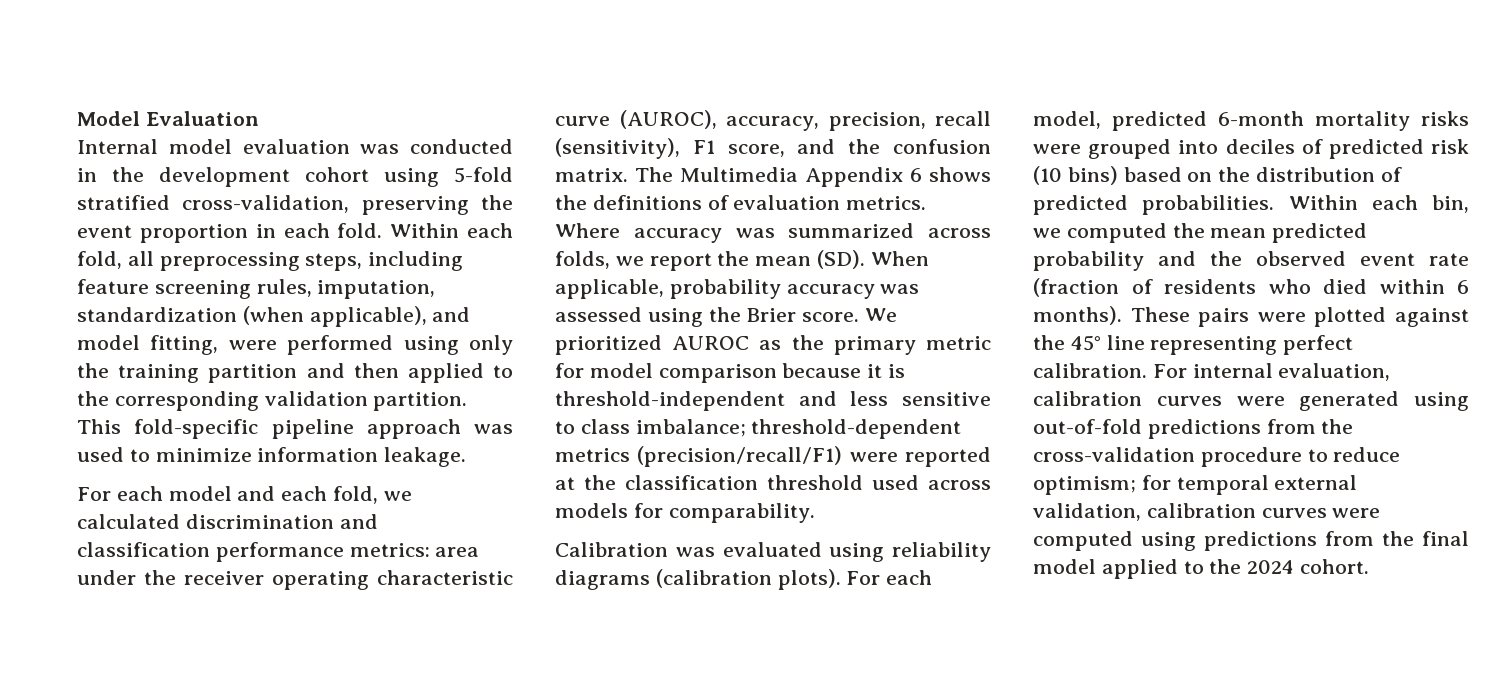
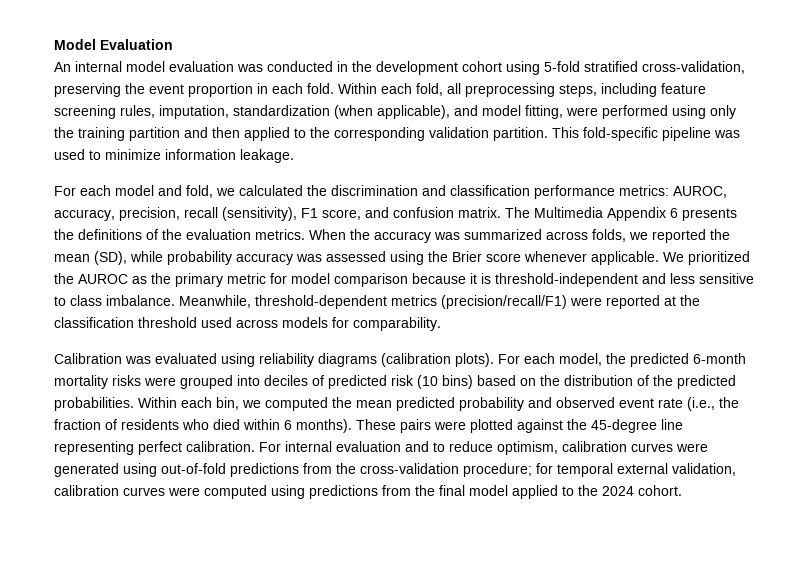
- Internal model evaluation was conducted in the development cohort using 5-fold stratified cross-validation, preserving the event proportion in each fold.
+ An internal model evaluation was conducted in the development cohort using 5-fold stratified cross-validation, preserving the event proportion in each fold.
- This fold-specific pipeline approach was used to minimize information leakage.
+ This fold-specific pipeline was used to minimize information leakage.
- For each model and each fold, we calculated discrimination and classification performance metrics: area under the receiver operating characteristic curve (AUROC), accuracy, precision, recall (sensitivity), F1 score, and the confusion matrix.
+ For each model and fold, we calculated the discrimination and classification performance metrics: AUROC, accuracy, precision, recall (sensitivity), F1 score, and confusion matrix.
- The Multimedia Appendix 6 shows the definitions of evaluation metrics.
+ The Multimedia Appendix 6 presents the definitions of the evaluation metrics.
- Where accuracy was summarized across folds, we report the mean (SD). When applicable, probability accuracy was assessed using the Brier score.
+ When the accuracy was summarized across folds, we reported the mean (SD), while probability accuracy was assessed using the Brier score whenever applicable.
- We prioritized AUROC as the primary metric for model comparison because it is threshold-independent and less sensitive to class imbalance; threshold-dependent metrics (precision/recall/F1) were reported at the classification threshold used across models for comparability.
+ We prioritized the AUROC as the primary metric for model comparison because it is threshold-independent and less sensitive to class imbalance. Meanwhile, threshold-dependent metrics (precision/recall/F1) were reported at the classification threshold used across models for comparability.
- For each model, predicted 6-month mortality risks were grouped into deciles of predicted risk (10 bins) based on the distribution of predicted probabilities.
+ For each model, the predicted 6-month mortality risks were grouped into deciles of predicted risk (10 bins) based on the distribution of the predicted probabilities.
- Within each bin, we computed the mean predicted probability and the observed event rate (fraction of residents who died within 6 months).
+ Within each bin, we computed the mean predicted probability and observed event rate (i.e., the fraction of residents who died within 6 months).
- These pairs were plotted against the 45° line representing perfect calibration.
+ These pairs were plotted against the 45-degree line representing perfect calibration.
- For internal evaluation, calibration curves were generated using out-of-fold predictions from the cross-validation procedure to reduce optimism; for temporal external validation, calibration curves were computed using predictions from the final model applied to the 2024 cohort.
+ For internal evaluation and to reduce optimism, calibration curves were generated using out-of-fold predictions from the cross-validation procedure; for temporal external validation, calibration curves were computed using predictions from the final model applied to the 2024 cohort.

